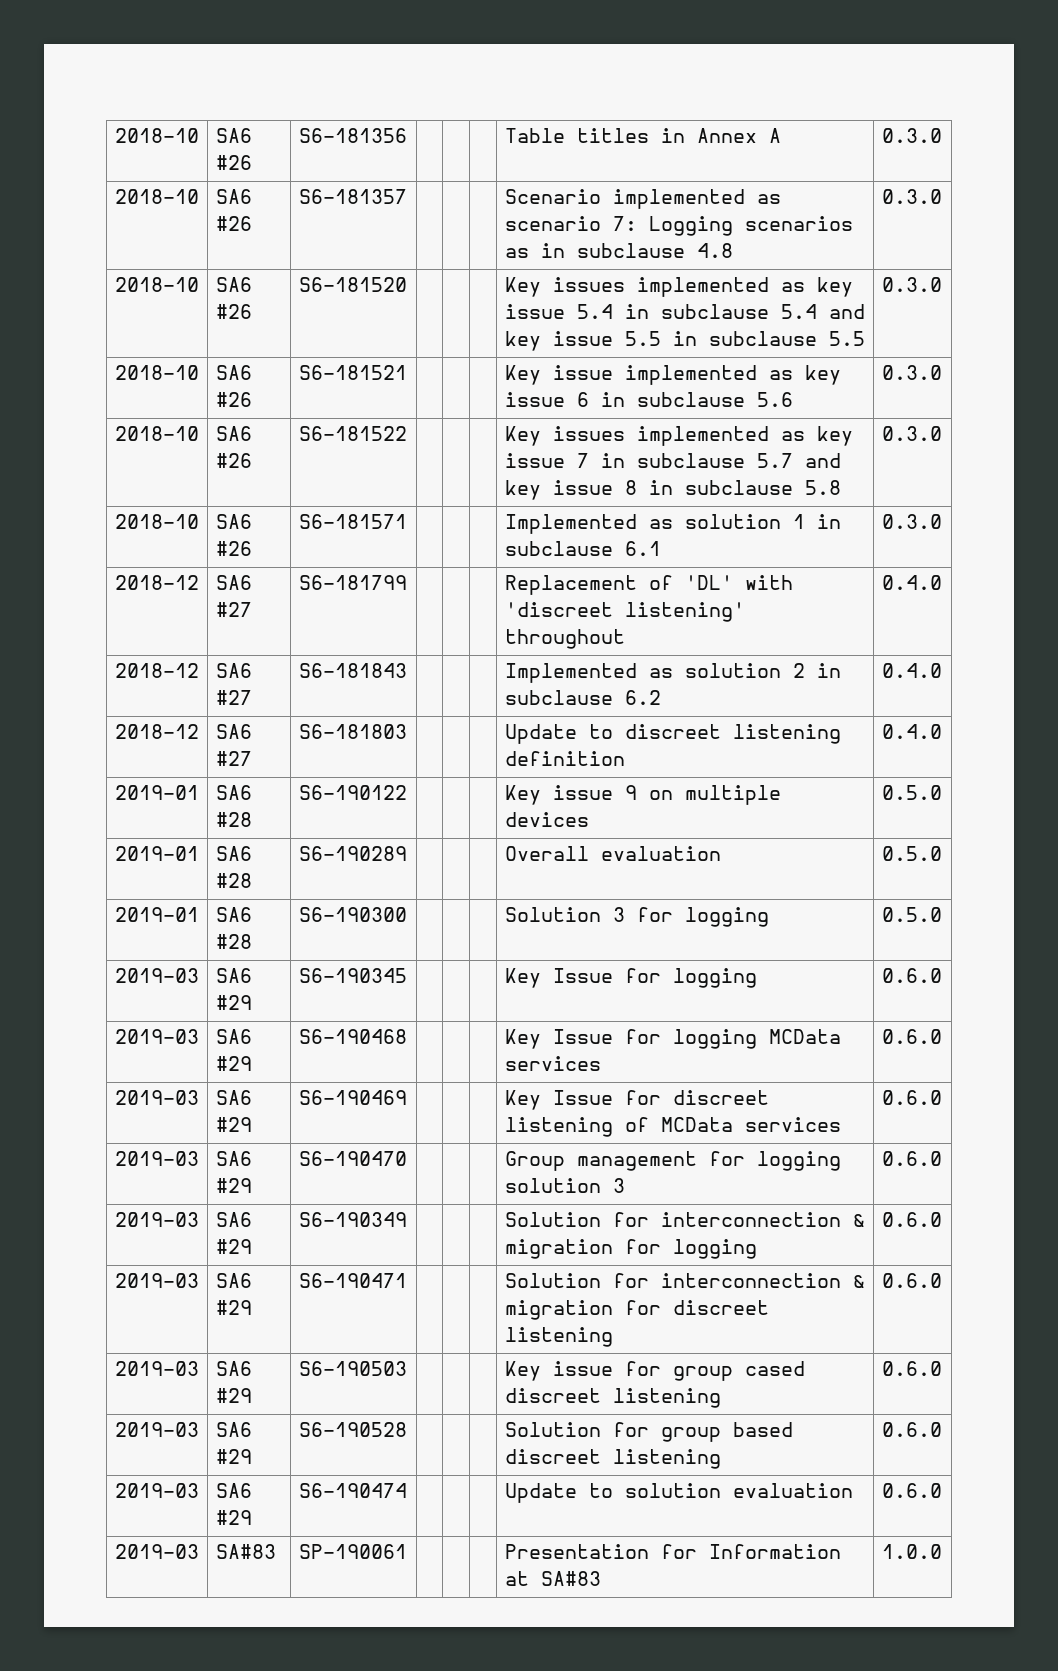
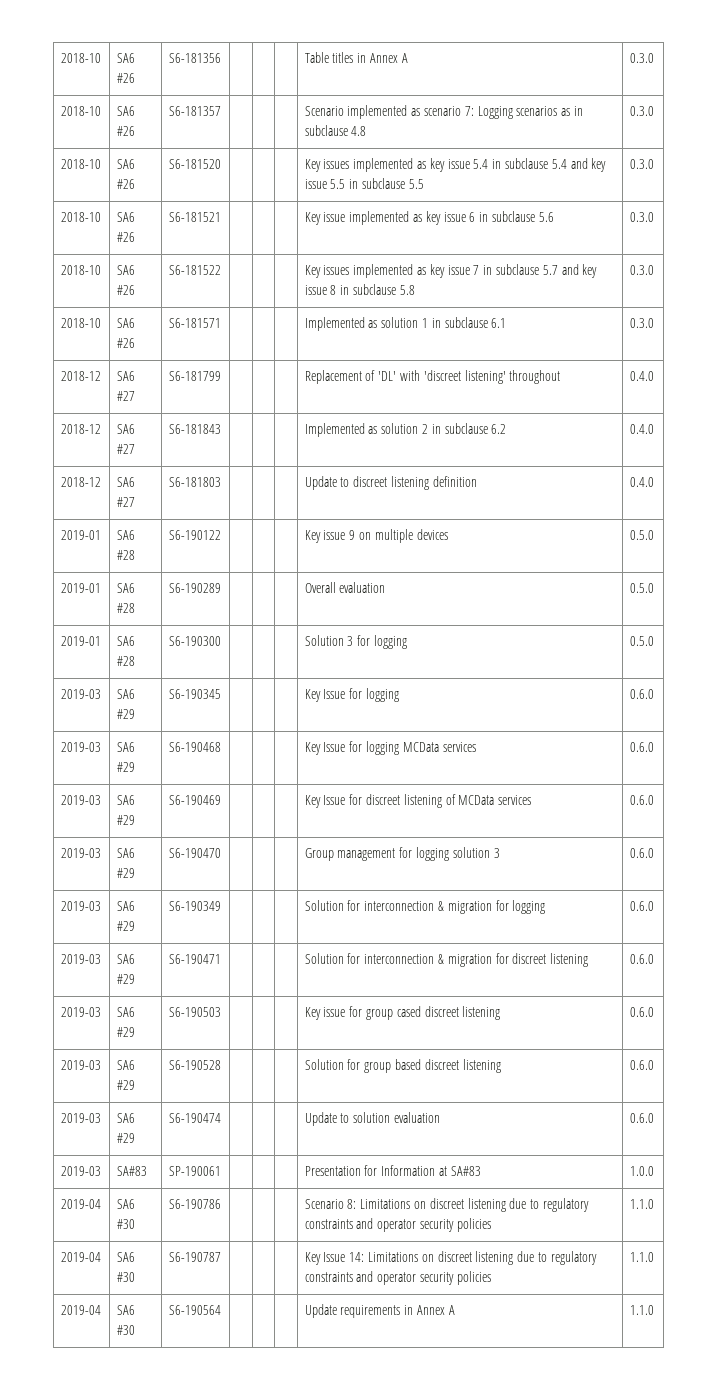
+ 2019-04 | SA6 #30 | S6-190786 | | | | Scenario 8: Limitations on discreet listening due to regulatory constraints and operator security policies | 1.1.0
+ 2019-04 | SA6 #30 | S6-190787 | | | | Key Issue 14: Limitations on discreet listening due to regulatory constraints and operator security policies | 1.1.0
+ 2019-04 | SA6 #30 | S6-190564 | | | | Update requirements in Annex A | 1.1.0

